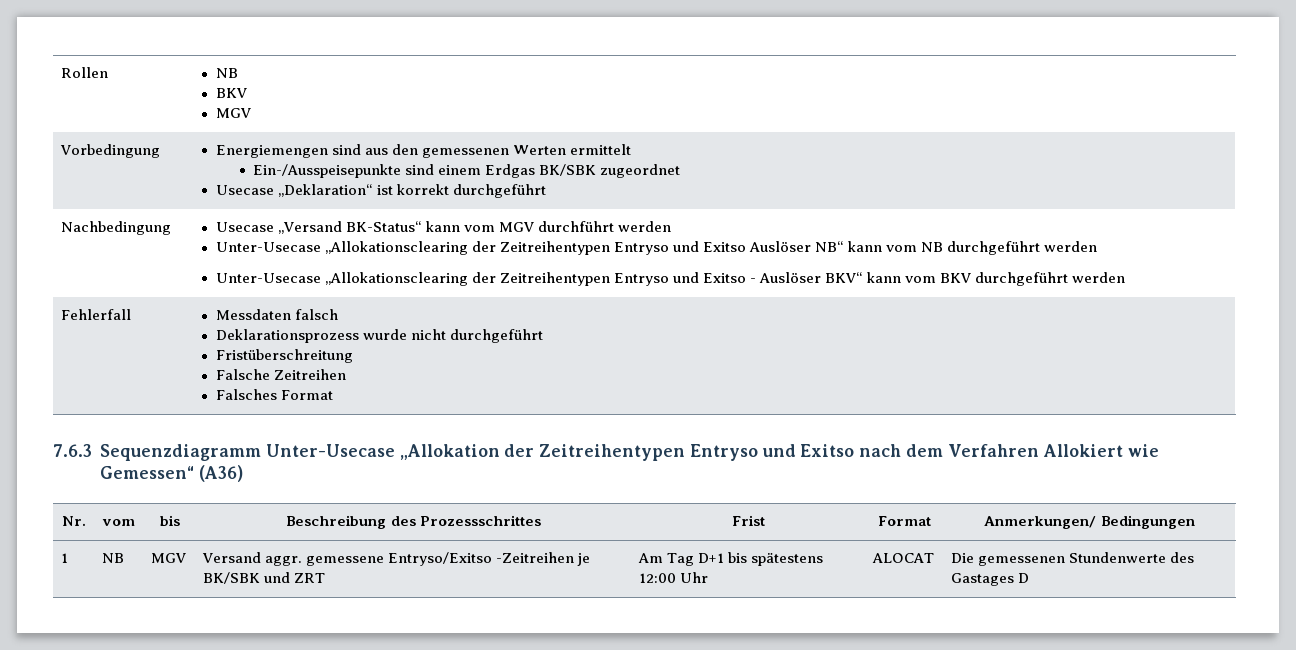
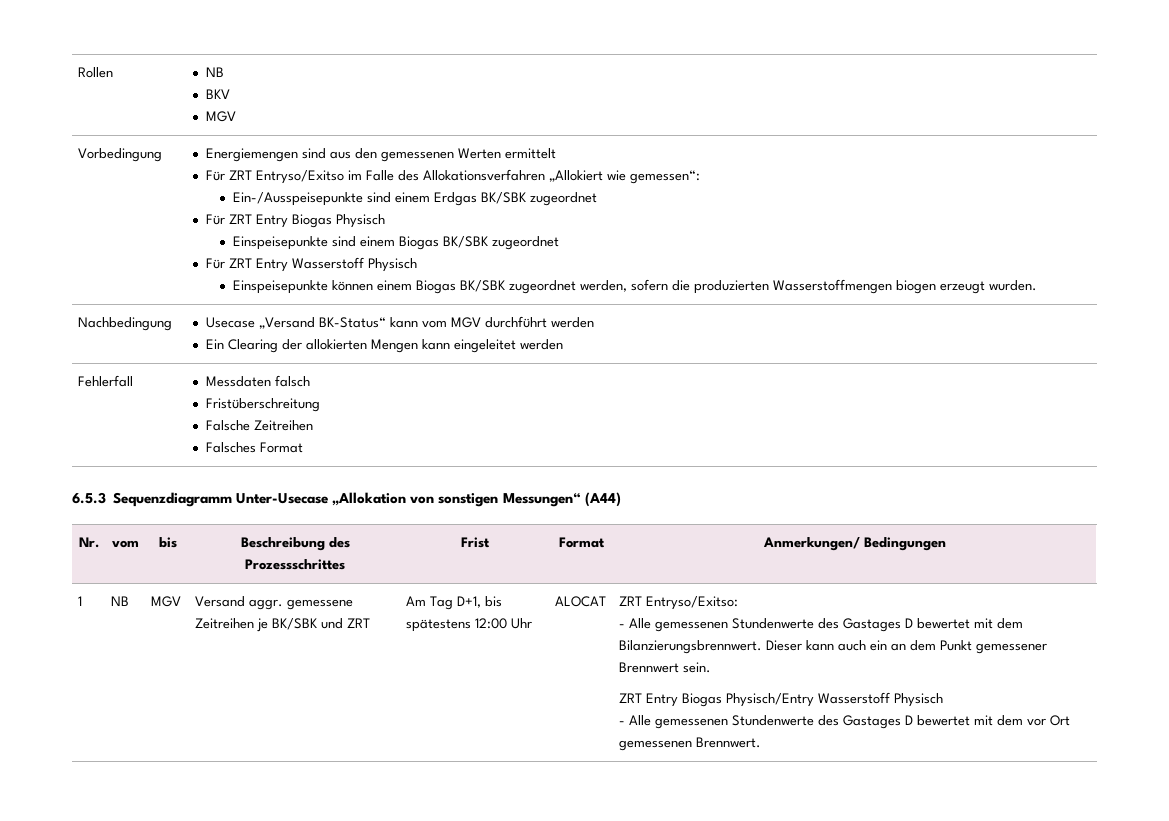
+ Für ZRT Entryso/Exitso im Falle des Allokationsverfahren „Allokiert wie gemessen“:
- Usecase „Deklaration“ ist korrekt durchgeführt
+ Für ZRT Entry Biogas Physisch
+ Einspeisepunkte sind einem Biogas BK/SBK zugeordnet
+ Für ZRT Entry Wasserstoff Physisch
+ Einspeisepunkte können einem Biogas BK/SBK zugeordnet werden, sofern die produzierten Wasserstoffmengen biogen erzeugt wurden.
  Nachbedingung | Usecase „Versand BK-Status“ kann vom MGV durchführt werden
- Unter-Usecase „Allokationsclearing der Zeitreihentypen Entryso und Exitso Auslöser NB“ kann vom NB durchgeführt werden
- Unter-Usecase „Allokationsclearing der Zeitreihentypen Entryso und Exitso - Auslöser BKV“ kann vom BKV durchgeführt werden
+ Ein Clearing der allokierten Mengen kann eingeleitet werden
  Fehlerfall | Messdaten falsch
- Deklarationsprozess wurde nicht durchgeführt
- 7.6.3 Sequenzdiagramm Unter-Usecase „Allokation der Zeitreihentypen Entryso und Exitso nach dem Verfahren Allokiert wie Gemessen“ (A36)
+ 6.5.3 Sequenzdiagramm Unter-Usecase „Allokation von sonstigen Messungen“ (A44)
- Versand aggr. gemessene Entryso/Exitso -Zeitreihen je BK/SBK und ZRT
+ Versand aggr. gemessene Zeitreihen je BK/SBK und ZRT
- Am Tag D+1 bis spätestens 12:00 Uhr
+ Am Tag D+1, bis spätestens 12:00 Uhr
- Die gemessenen Stundenwerte des Gastages D
+ ZRT Entryso/Exitso:
+ - Alle gemessenen Stundenwerte des Gastages D bewertet mit dem Bilanzierungsbrennwert. Dieser kann auch ein an dem Punkt gemessener Brennwert sein.
+ ZRT Entry Biogas Physisch/Entry Wasserstoff Physisch
+ - Alle gemessenen Stundenwerte des Gastages D bewertet mit dem vor Ort gemessenen Brennwert.

